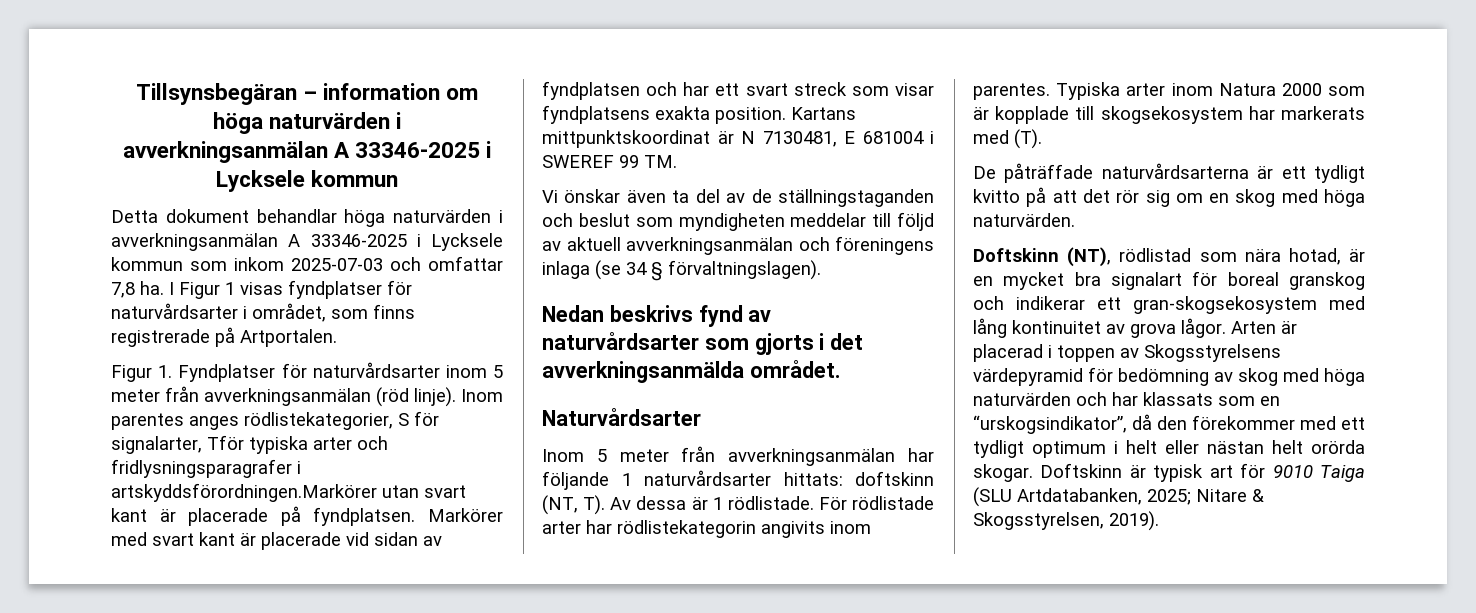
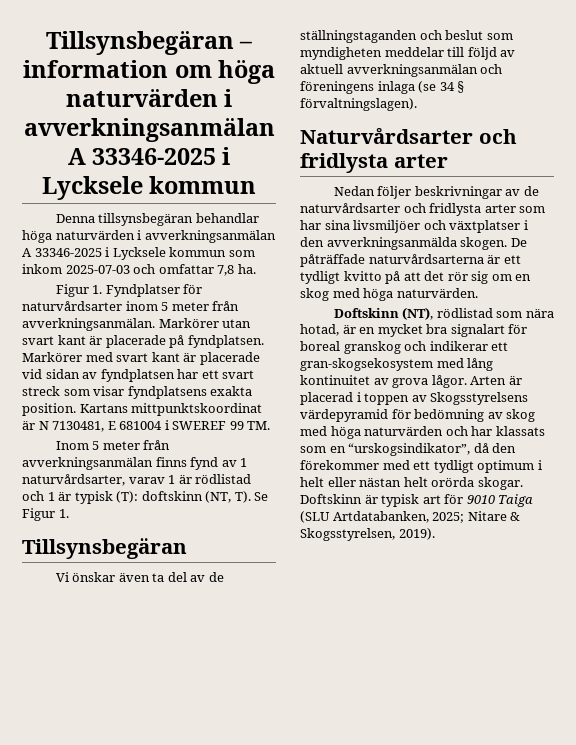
- Detta dokument behandlar höga naturvärden i avverkningsanmälan A 33346-2025 i Lycksele kommun som inkom 2025-07-03 och omfattar 7,8 ha. I Figur 1 visas fyndplatser för naturvårdsarter i området, som finns registrerade på Artportalen.
+ Denna tillsynsbegäran behandlar höga naturvärden i avverkningsanmälan A 33346-2025 i Lycksele kommun som inkom 2025-07-03 och omfattar 7,8 ha.
- Figur 1. Fyndplatser för naturvårdsarter inom 5 meter från avverkningsanmälan (röd linje). Inom parentes anges rödlistekategorier, S för signalarter, Tför typiska arter och fridlysningsparagrafer i artskyddsförordningen.Markörer utan svart kant är placerade på fyndplatsen.
+ Figur 1. Fyndplatser för naturvårdsarter inom 5 meter från avverkningsanmälan. Markörer utan svart kant är placerade på fyndplatsen.
- Markörer med svart kant är placerade vid sidan av fyndplatsen och har ett svart streck som visar fyndplatsens exakta position.
+ Markörer med svart kant är placerade vid sidan av fyndplatsen har ett svart streck som visar fyndplatsens exakta position.
+ Inom 5 meter från avverkningsanmälan finns fynd av 1 naturvårdsarter, varav 1 är rödlistad och 1 är typisk (T): doftskinn (NT, T). Se Figur 1.
+ Tillsynsbegäran
- Nedan beskrivs fynd av naturvårdsarter som gjorts i det avverkningsanmälda området.
- Naturvårdsarter
- Inom 5 meter från avverkningsanmälan har följande 1 naturvårdsarter hittats: doftskinn (NT, T). Av dessa är 1 rödlistade. För rödlistade arter har rödlistekategorin angivits inom parentes. Typiska arter inom Natura 2000 som är kopplade till skogsekosystem har markerats med (T).
- De påträffade naturvårdsarterna är ett tydligt kvitto på att det rör sig om en skog med höga naturvärden.
+ Naturvårdsarter och fridlysta arter
+ Nedan följer beskrivningar av de naturvårdsarter och fridlysta arter som har sina livsmiljöer och växtplatser i den avverkningsanmälda skogen. De påträffade naturvårdsarterna är ett tydligt kvitto på att det rör sig om en skog med höga naturvärden.

